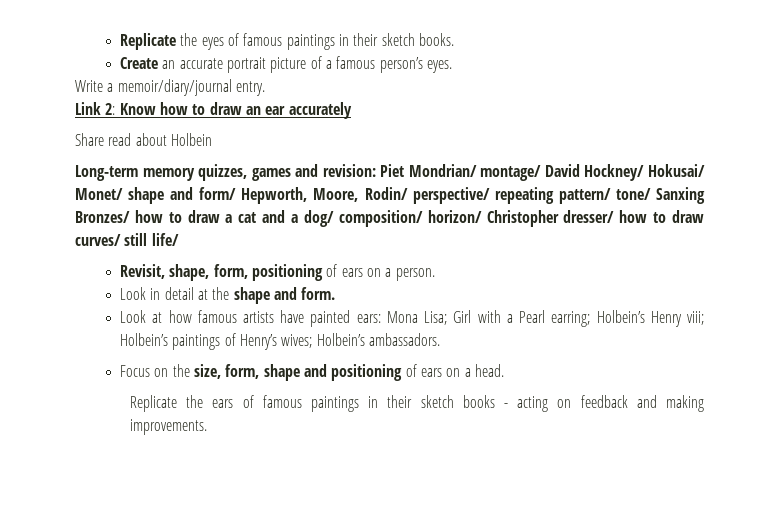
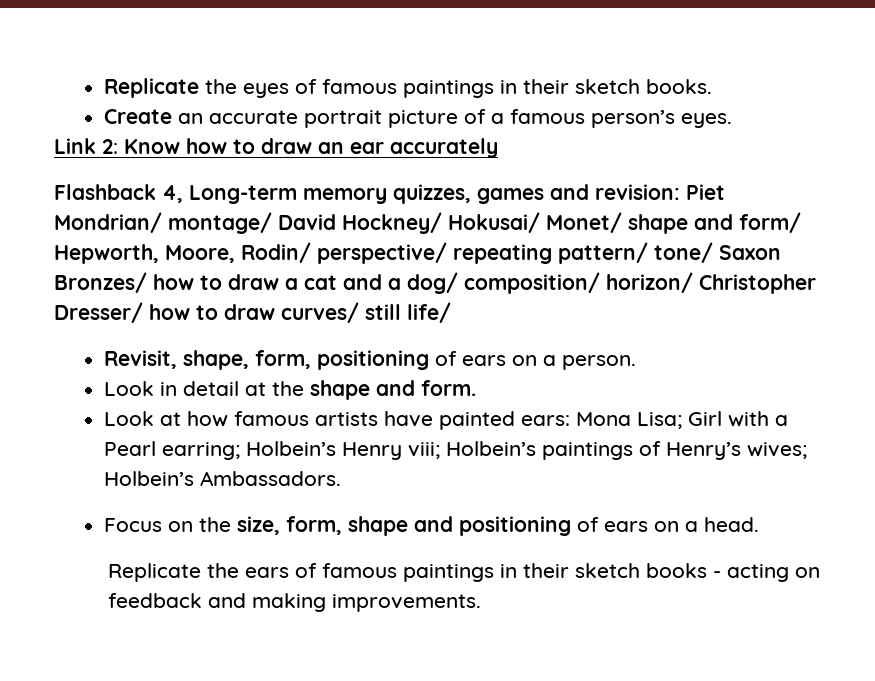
- Write a memoir/diary/journal entry.
- Share read about Holbein
- Long-term memory quizzes, games and revision: Piet Mondrian/ montage/ David Hockney/ Hokusai/ Monet/ shape and form/ Hepworth, Moore, Rodin/ perspective/ repeating pattern/ tone/ Sanxing Bronzes/ how to draw a cat and a dog/ composition/ horizon/ Christopher dresser/ how to draw curves/ still life/
+ Flashback 4, Long-term memory quizzes, games and revision: Piet Mondrian/ montage/ David Hockney/ Hokusai/ Monet/ shape and form/ Hepworth, Moore, Rodin/ perspective/ repeating pattern/ tone/ Saxon Bronzes/ how to draw a cat and a dog/ composition/ horizon/ Christopher Dresser/ how to draw curves/ still life/
- Look at how famous artists have painted ears: Mona Lisa; Girl with a Pearl earring; Holbein’s Henry viii; Holbein’s paintings of Henry’s wives; Holbein’s ambassadors.
+ Look at how famous artists have painted ears: Mona Lisa; Girl with a Pearl earring; Holbein’s Henry viii; Holbein’s paintings of Henry’s wives; Holbein’s Ambassadors.

